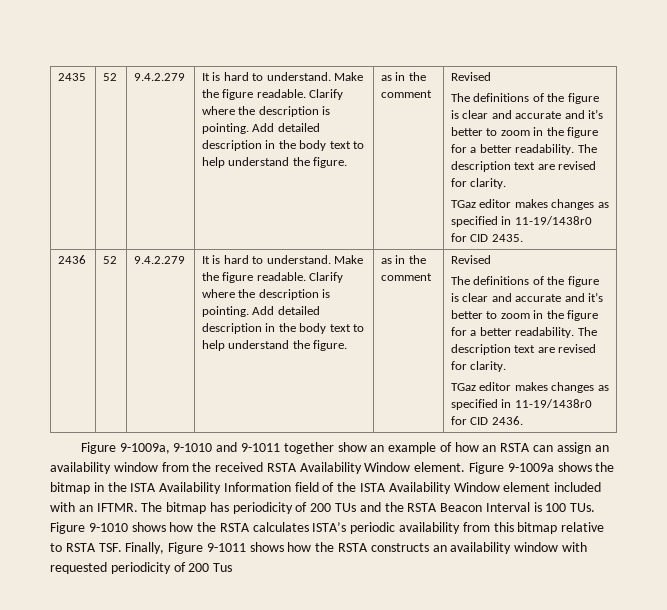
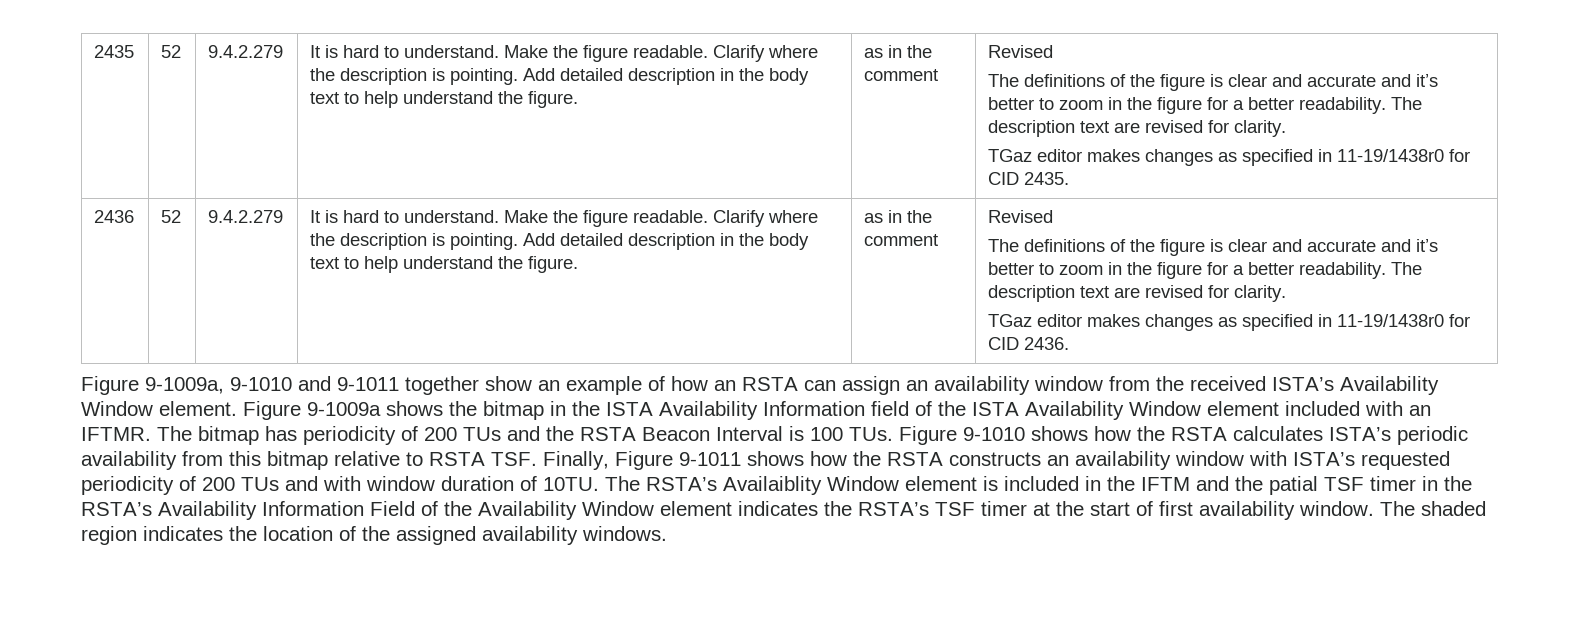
- Figure 9-1009a, 9-1010 and 9-1011 together show an example of how an RSTA can assign an availability window from the received RSTA Availability Window element.
+ Figure 9-1009a, 9-1010 and 9-1011 together show an example of how an RSTA can assign an availability window from the received ISTA’s Availability Window element.
- The bitmap has periodicity of 200 TUs and the RSTA Beacon Interval is 100 TUs. Figure 9-1010 shows how the RSTA calculates ISTA’s periodic availability from this bitmap relative to RSTA TSF. Finally, Figure 9-1011 shows how the RSTA constructs an availability window with requested periodicity of 200 Tus
+ The bitmap has periodicity of 200 TUs and the RSTA Beacon Interval is 100 TUs. Figure 9-1010 shows how the RSTA calculates ISTA’s periodic availability from this bitmap relative to RSTA TSF. Finally, Figure 9-1011 shows how the RSTA constructs an availability window with ISTA’s requested periodicity of 200 TUs and with window duration of 10TU. The RSTA’s Availaiblity Window element is included in the IFTM and the patial TSF timer in the RSTA’s Availability Information Field of the Availability Window element indicates the RSTA’s TSF timer at the start of first availability window. The shaded region indicates the location of the assigned availability windows.

